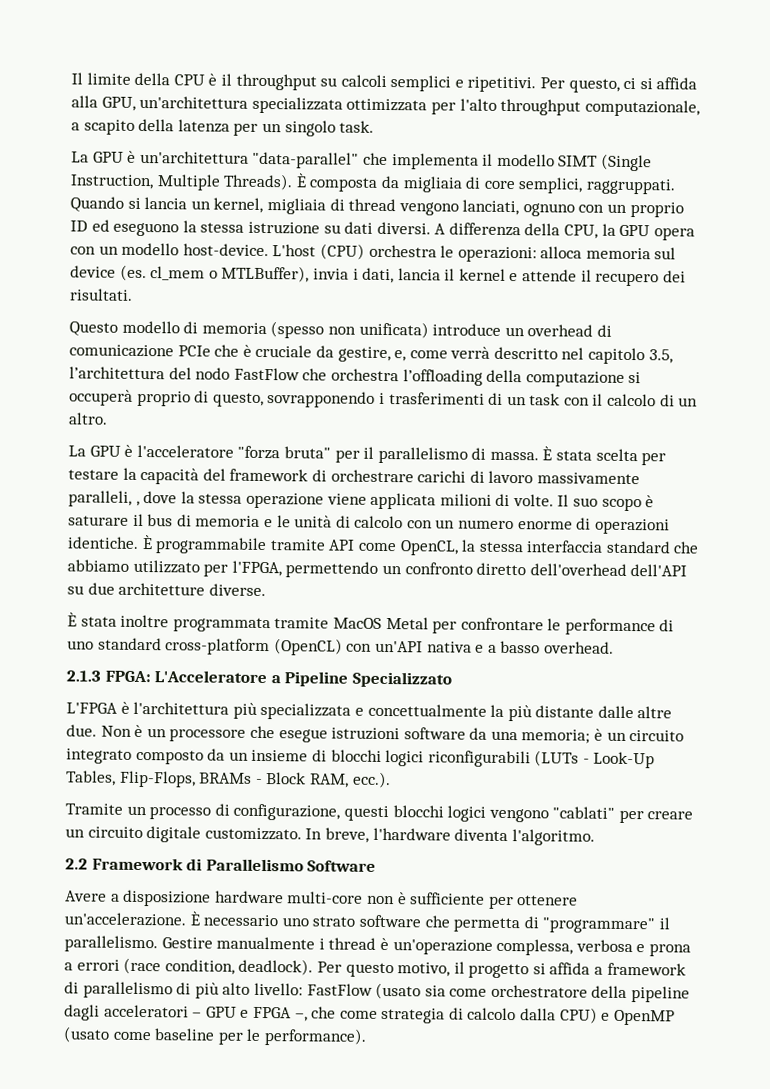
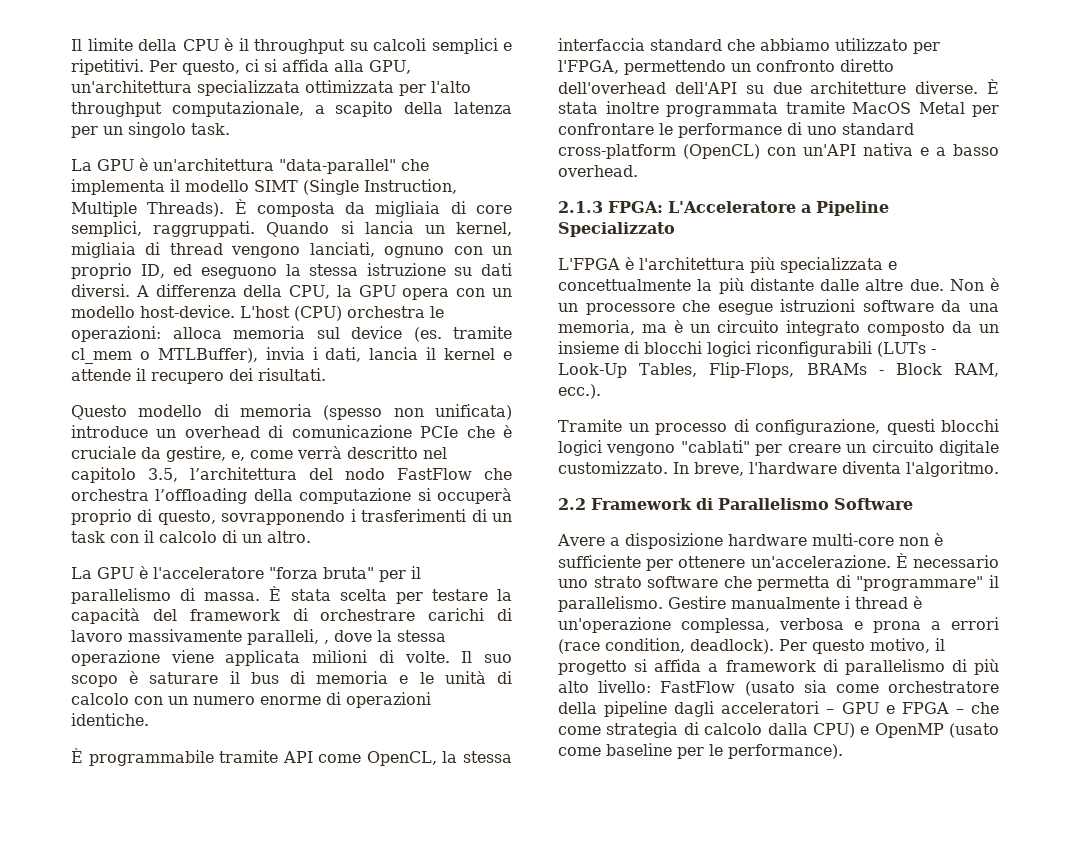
- Quando si lancia un kernel, migliaia di thread vengono lanciati, ognuno con un proprio ID ed eseguono la stessa istruzione su dati diversi.
+ Quando si lancia un kernel, migliaia di thread vengono lanciati, ognuno con un proprio ID, ed eseguono la stessa istruzione su dati diversi.
- L'host (CPU) orchestra le operazioni: alloca memoria sul device (es. cl_mem o MTLBuffer), invia i dati, lancia il kernel e attende il recupero dei risultati.
+ L'host (CPU) orchestra le operazioni: alloca memoria sul device (es. tramite cl_mem o MTLBuffer), invia i dati, lancia il kernel e attende il recupero dei risultati.
- Il suo scopo è saturare il bus di memoria e le unità di calcolo con un numero enorme di operazioni identiche. È programmabile tramite API come OpenCL, la stessa interfaccia standard che abbiamo utilizzato per l'FPGA, permettendo un confronto diretto dell'overhead dell'API su due architetture diverse.
- È stata inoltre programmata tramite MacOS Metal per confrontare le performance di uno standard cross-platform (OpenCL) con un'API nativa e a basso overhead.
+ Il suo scopo è saturare il bus di memoria e le unità di calcolo con un numero enorme di operazioni identiche.
+ È programmabile tramite API come OpenCL, la stessa interfaccia standard che abbiamo utilizzato per l'FPGA, permettendo un confronto diretto dell'overhead dell'API su due architetture diverse. È stata inoltre programmata tramite MacOS Metal per confrontare le performance di uno standard cross-platform (OpenCL) con un'API nativa e a basso overhead.
- Non è un processore che esegue istruzioni software da una memoria; è un circuito integrato composto da un insieme di blocchi logici riconfigurabili (LUTs - Look-Up Tables, Flip-Flops, BRAMs - Block RAM, ecc.).
+ Non è un processore che esegue istruzioni software da una memoria, ma è un circuito integrato composto da un insieme di blocchi logici riconfigurabili (LUTs - Look-Up Tables, Flip-Flops, BRAMs - Block RAM, ecc.).
- Per questo motivo, il progetto si affida a framework di parallelismo di più alto livello: FastFlow (usato sia come orchestratore della pipeline dagli acceleratori – GPU e FPGA –, che come strategia di calcolo dalla CPU) e OpenMP (usato come baseline per le performance).
+ Per questo motivo, il progetto si affida a framework di parallelismo di più alto livello: FastFlow (usato sia come orchestratore della pipeline dagli acceleratori – GPU e FPGA – che come strategia di calcolo dalla CPU) e OpenMP (usato come baseline per le performance).

